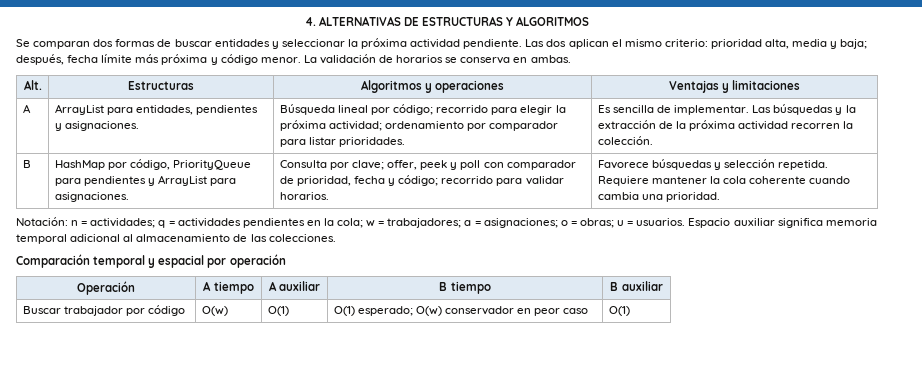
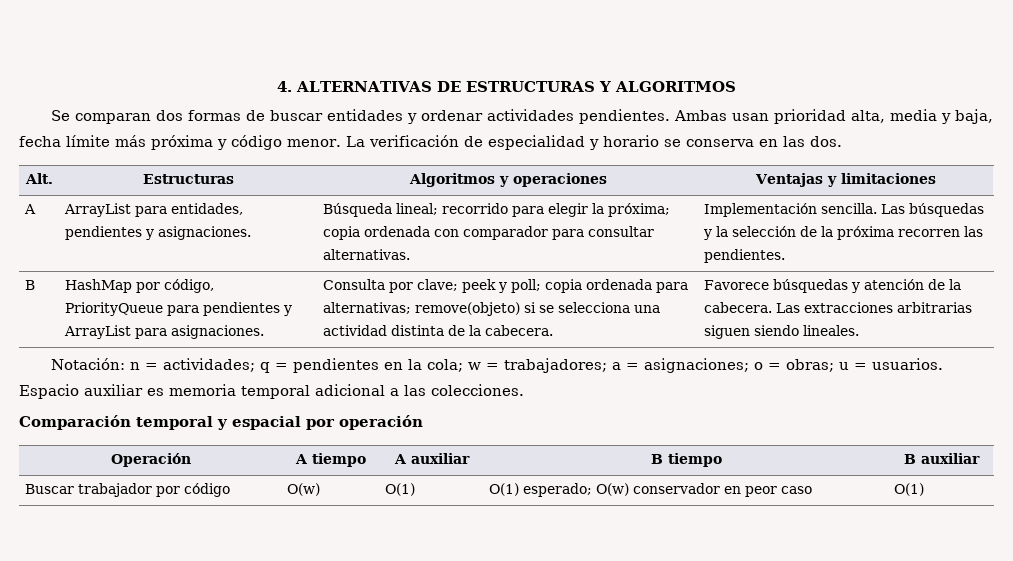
- Se comparan dos formas de buscar entidades y seleccionar la próxima actividad pendiente. Las dos aplican el mismo criterio: prioridad alta, media y baja; después, fecha límite más próxima y código menor.
+ Se comparan dos formas de buscar entidades y ordenar actividades pendientes. Ambas usan prioridad alta, media y baja, fecha límite más próxima y código menor.
- La validación de horarios se conserva en ambas.
+ La verificación de especialidad y horario se conserva en las dos.
- A | ArrayList para entidades, pendientes y asignaciones. | Búsqueda lineal por código; recorrido para elegir la próxima actividad; ordenamiento por comparador para listar prioridades. | Es sencilla de implementar. Las búsquedas y la extracción de la próxima actividad recorren la colección.
+ A | ArrayList para entidades, pendientes y asignaciones. | Búsqueda lineal; recorrido para elegir la próxima; copia ordenada con comparador para consultar alternativas. | Implementación sencilla. Las búsquedas y la selección de la próxima recorren las pendientes.
- Consulta por clave; offer, peek y poll con comparador de prioridad, fecha y código; recorrido para validar horarios. | Favorece búsquedas y selección repetida. Requiere mantener la cola coherente cuando cambia una prioridad.
+ Consulta por clave; peek y poll; copia ordenada para alternativas; remove(objeto) si se selecciona una actividad distinta de la cabecera. | Favorece búsquedas y atención de la cabecera. Las extracciones arbitrarias siguen siendo lineales.
- Notación: n = actividades; q = actividades pendientes en la cola; w = trabajadores; a = asignaciones; o = obras; u = usuarios.
+ Notación: n = actividades; q = pendientes en la cola; w = trabajadores; a = asignaciones; o = obras; u = usuarios.
- Espacio auxiliar significa memoria temporal adicional al almacenamiento de las colecciones.
+ Espacio auxiliar es memoria temporal adicional a las colecciones.

